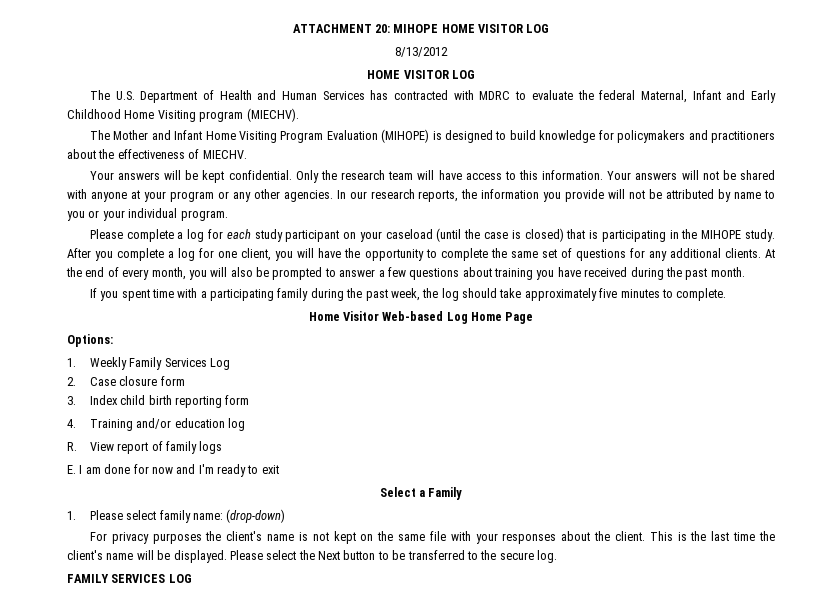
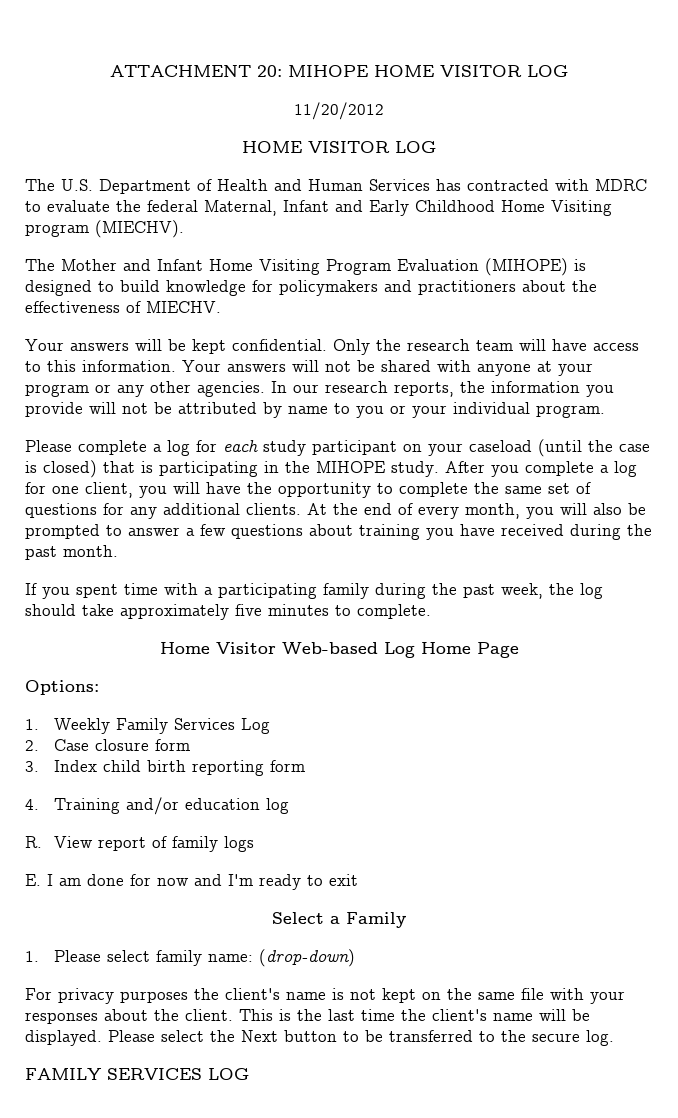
- 8/13/2012
+ 11/20/2012

